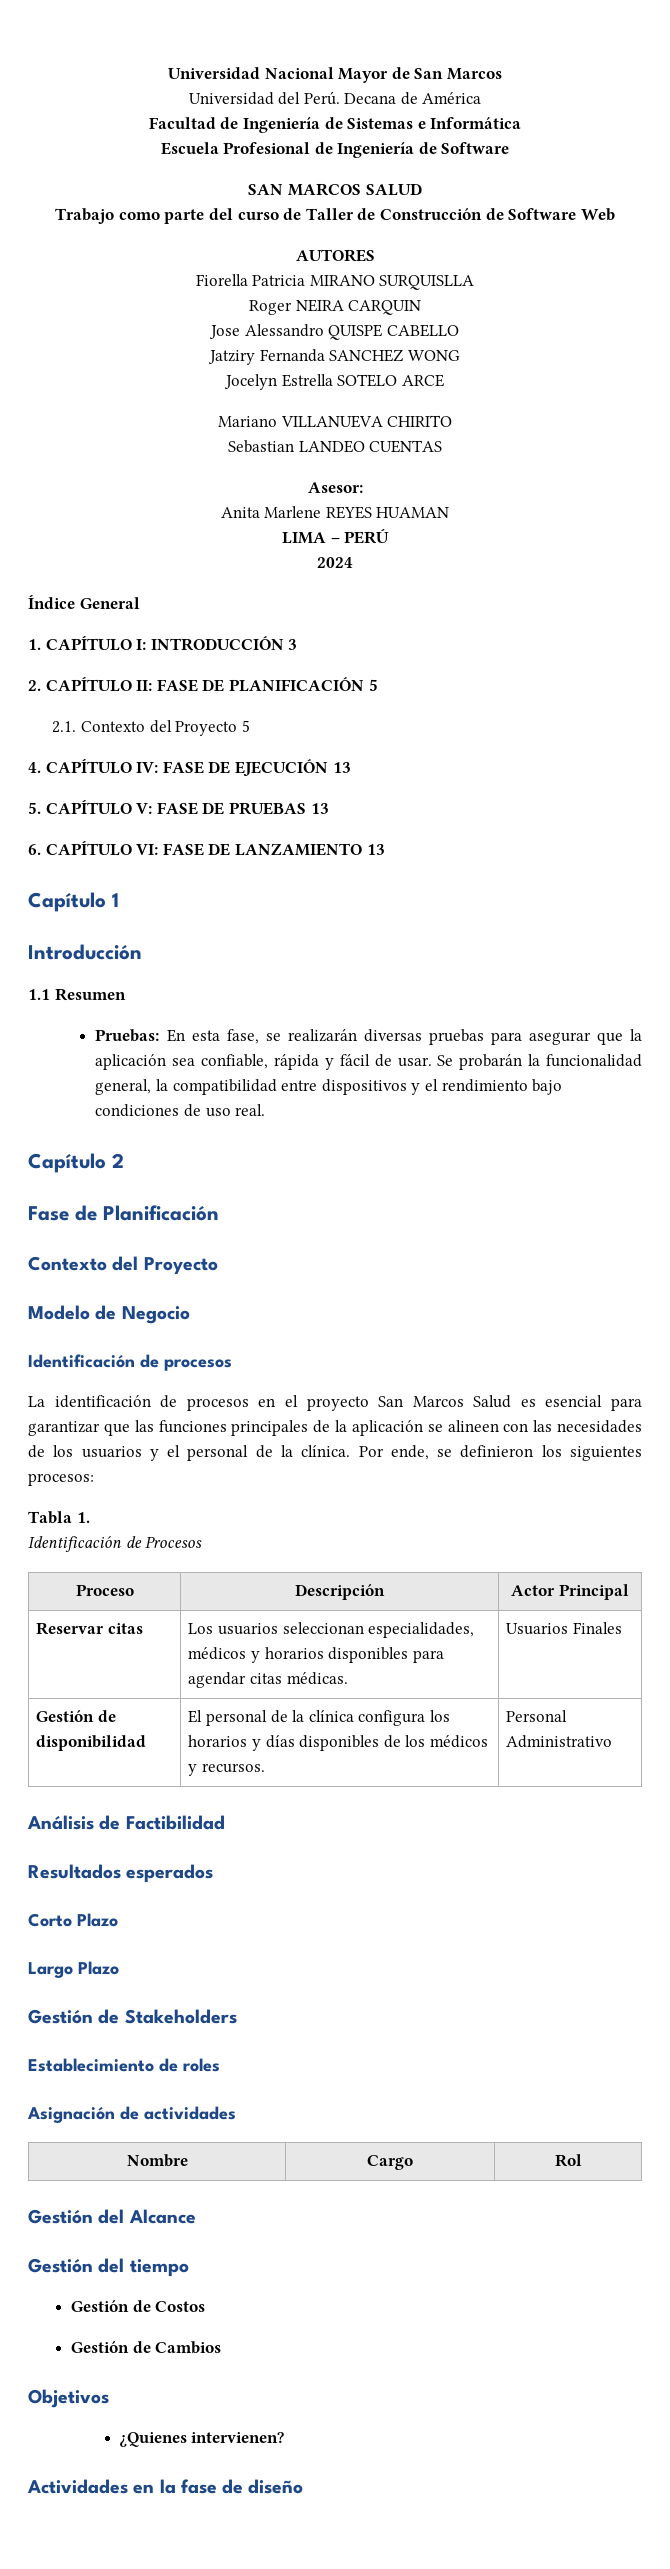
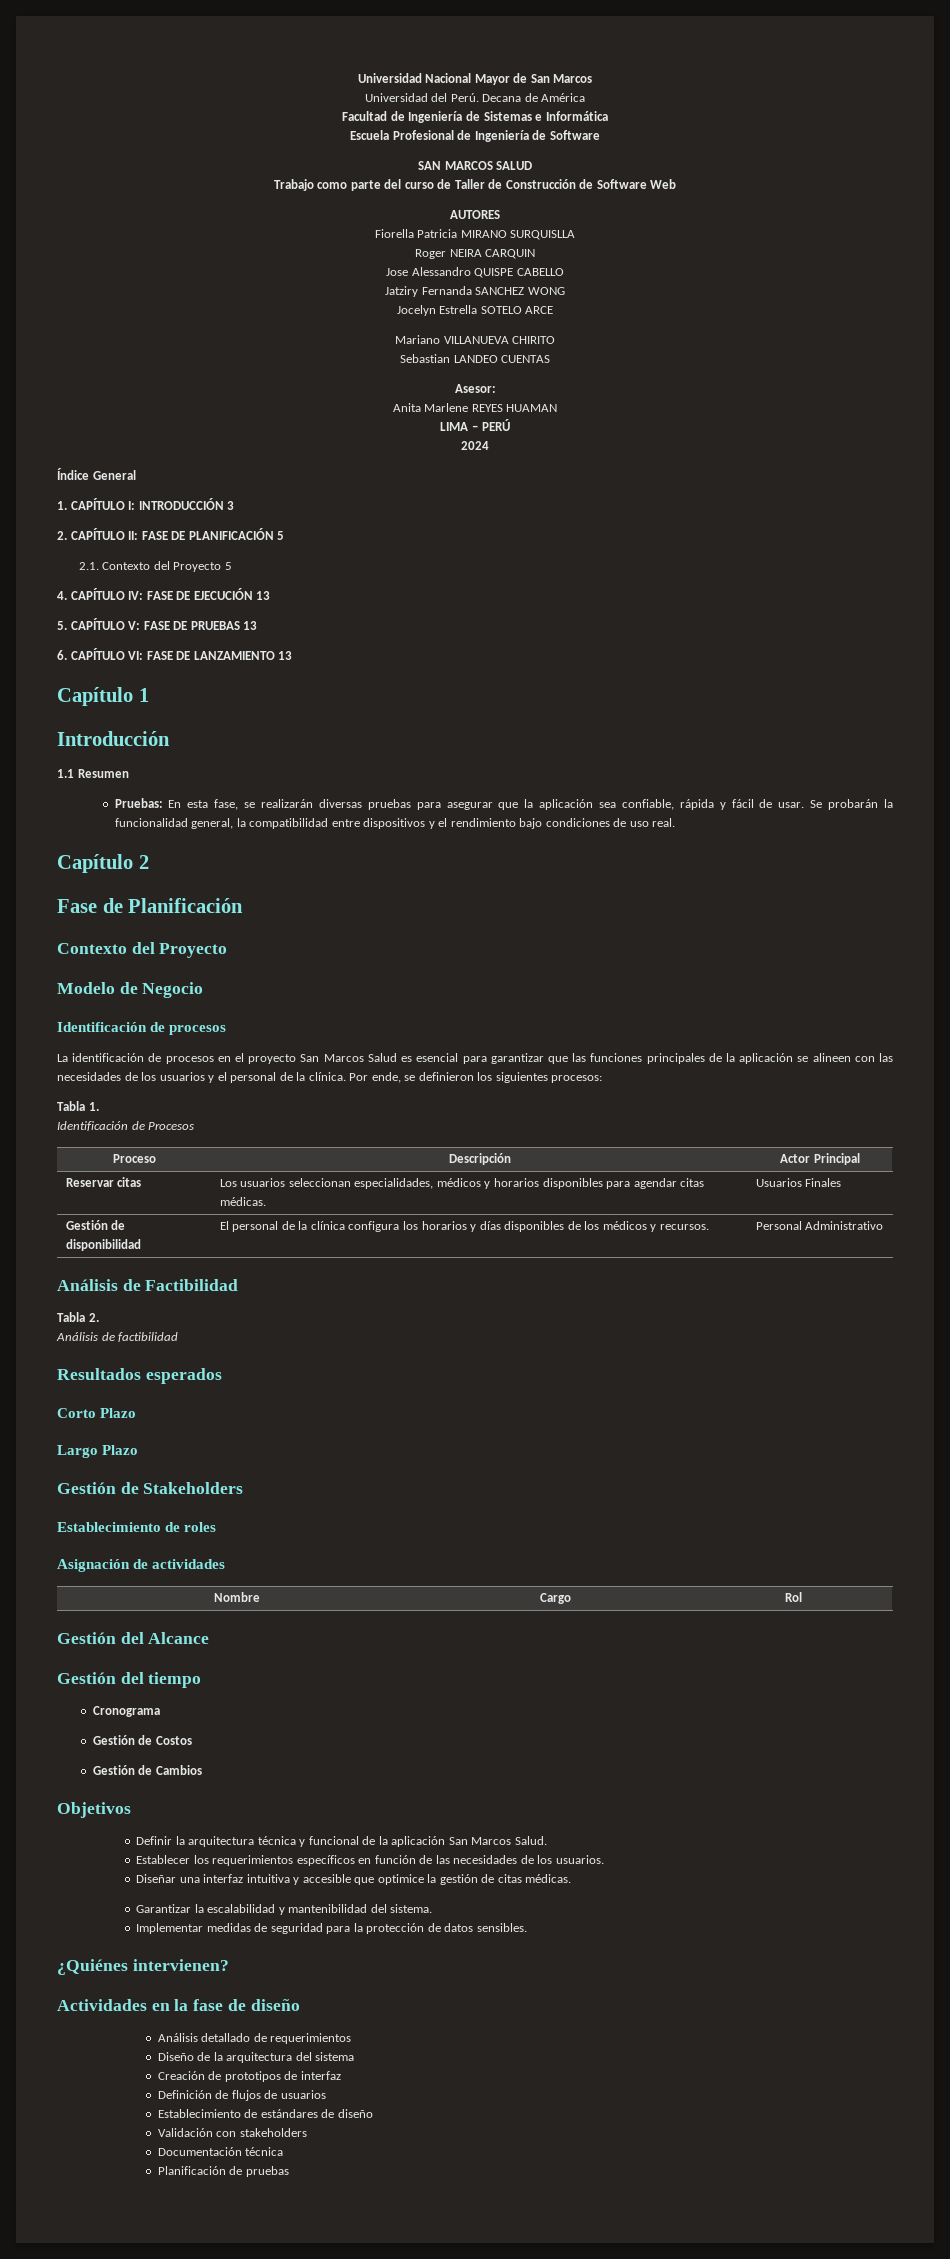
+ Tabla 2.
+ Análisis de factibilidad
+ Cronograma
- ¿Quienes intervienen?
+ Definir la arquitectura técnica y funcional de la aplicación San Marcos Salud.
+ Establecer los requerimientos específicos en función de las necesidades de los usuarios.
+ Diseñar una interfaz intuitiva y accesible que optimice la gestión de citas médicas.
+ Garantizar la escalabilidad y mantenibilidad del sistema.
+ Implementar medidas de seguridad para la protección de datos sensibles.
+ ¿Quiénes intervienen?
+ Análisis detallado de requerimientos
+ Diseño de la arquitectura del sistema
+ Creación de prototipos de interfaz
+ Definición de flujos de usuarios
+ Establecimiento de estándares de diseño
+ Validación con stakeholders
+ Documentación técnica
+ Planificación de pruebas

